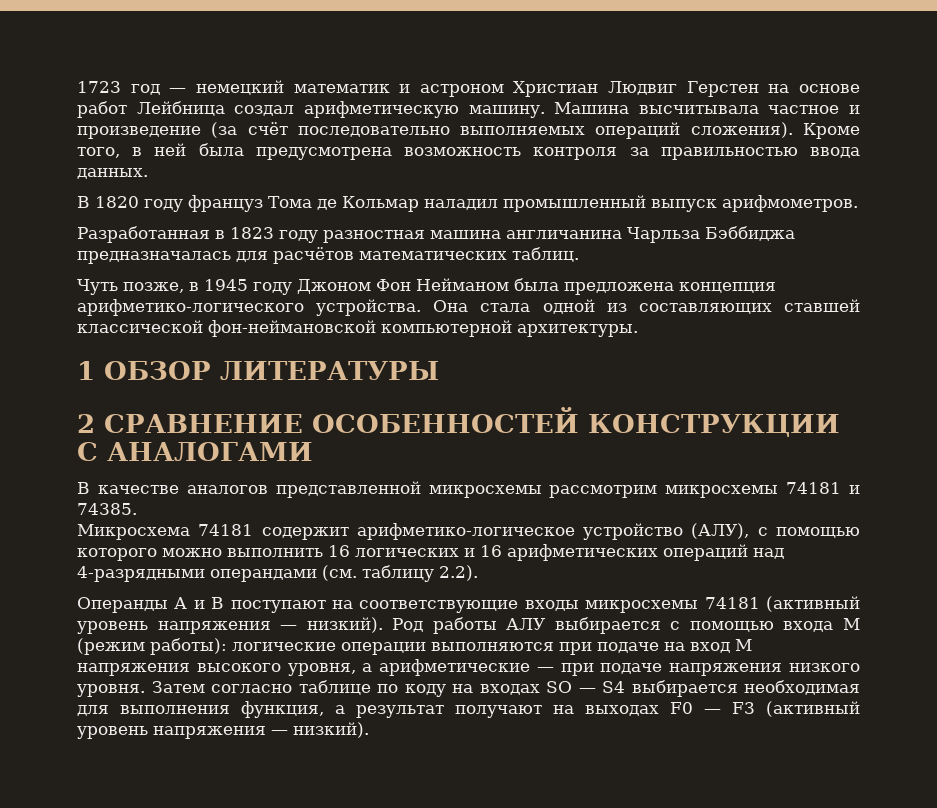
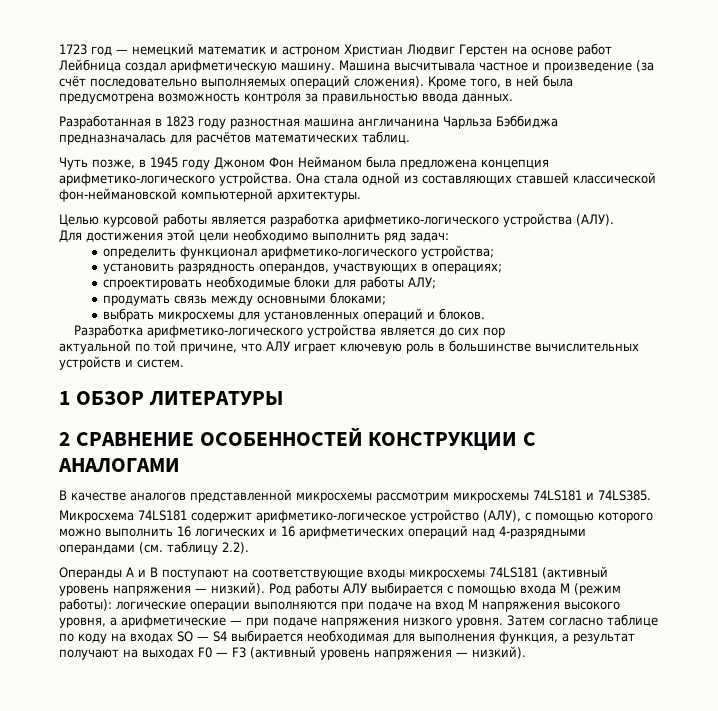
- В 1820 году француз Тома де Кольмар наладил промышленный выпуск арифмометров.
+ Целью курсовой работы является разработка арифметико-логического устройства (АЛУ).
+ Для достижения этой цели необходимо выполнить ряд задач:
+ определить функционал арифметико-логического устройства;
+ установить разрядность операндов, участвующих в операциях;
+ спроектировать необходимые блоки для работы АЛУ;
+ продумать связь между основными блоками;
+ выбрать микросхемы для установленных операций и блоков.
+ Разработка арифметико-логического устройства является до сих пор
+ актуальной по той причине, что АЛУ играет ключевую роль в большинстве вычислительных устройств и систем.
- В качестве аналогов представленной микросхемы рассмотрим микросхемы 74181 и 74385.
+ В качестве аналогов представленной микросхемы рассмотрим микросхемы 74LS181 и 74LS385.
- Микросхема 74181 содержит арифметико-логическое устройство (АЛУ), с помощью которого можно выполнить 16 логических и 16 арифметических операций над 4-разрядными операндами (см. таблицу 2.2).
+ Микросхема 74LS181 содержит арифметико-логическое устройство (АЛУ), с помощью которого можно выполнить 16 логических и 16 арифметических операций над 4-разрядными операндами (см. таблицу 2.2).
- Операнды А и В поступают на соответствующие входы микросхемы 74181 (активный уровень напряжения — низкий).
+ Операнды А и В поступают на соответствующие входы микросхемы 74LS181 (активный уровень напряжения — низкий).

